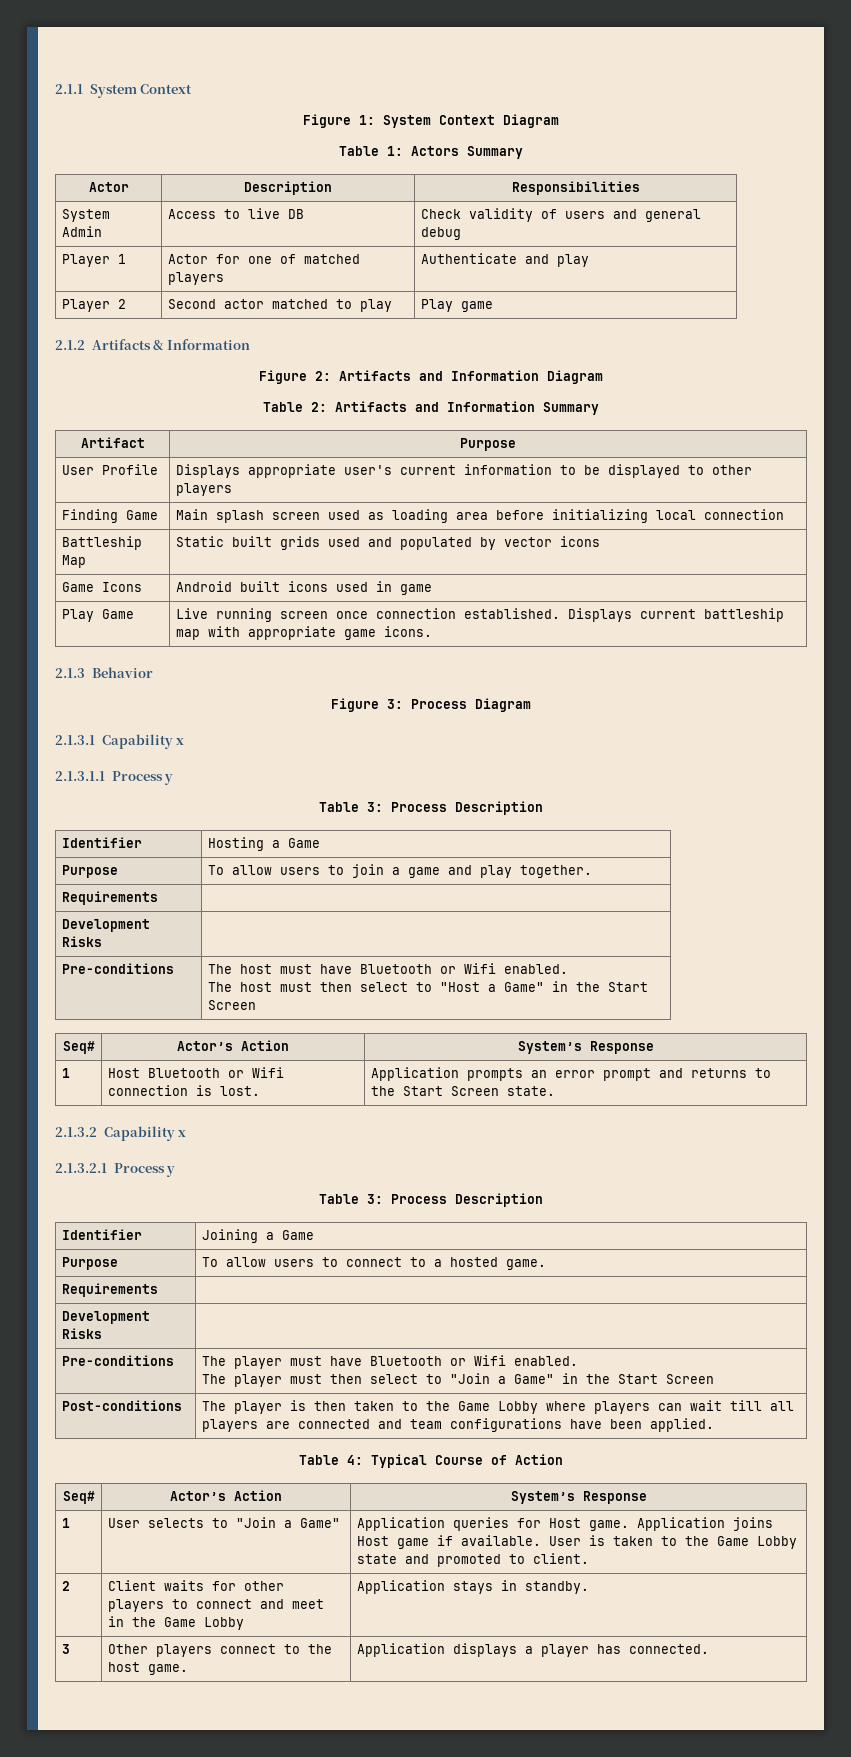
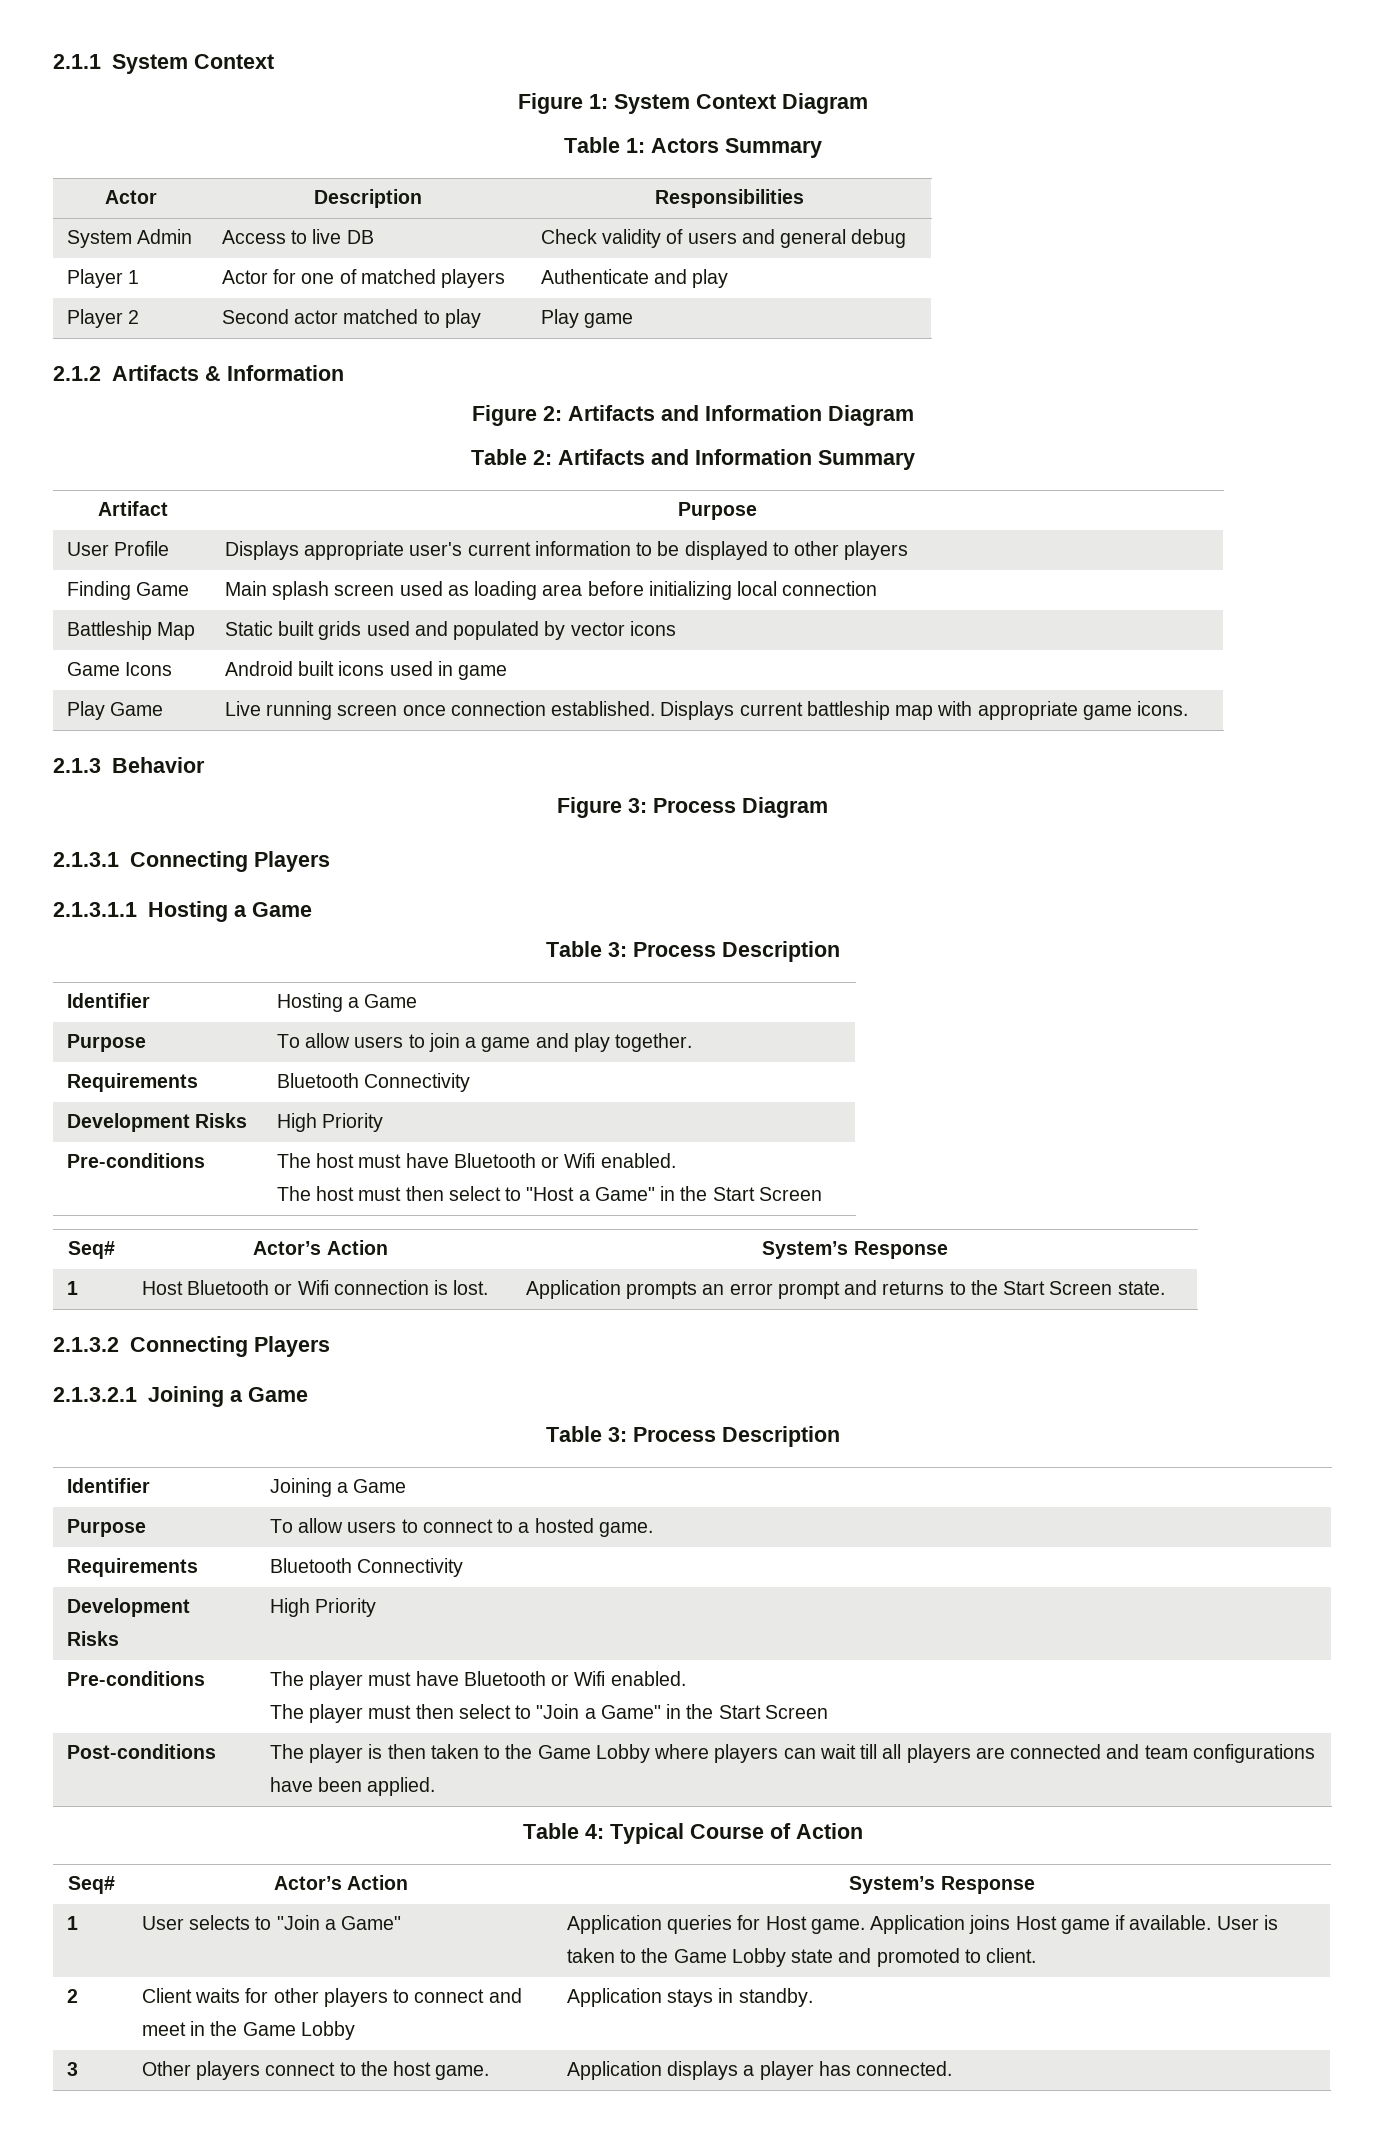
- 2.1.3.1 Capability x
+ 2.1.3.1 Connecting Players
- 2.1.3.1.1 Process y
+ 2.1.3.1.1 Hosting a Game
  Purpose | To allow users to join a game and play together.
- Requirements |
- Development Risks |
+ Requirements | Bluetooth Connectivity
+ Development Risks | High Priority
- 2.1.3.2 Capability x
+ 2.1.3.2 Connecting Players
- 2.1.3.2.1 Process y
+ 2.1.3.2.1 Joining a Game
  Purpose | To allow users to connect to a hosted game.
- Requirements |
- Development Risks |
+ Requirements | Bluetooth Connectivity
+ Development Risks | High Priority

